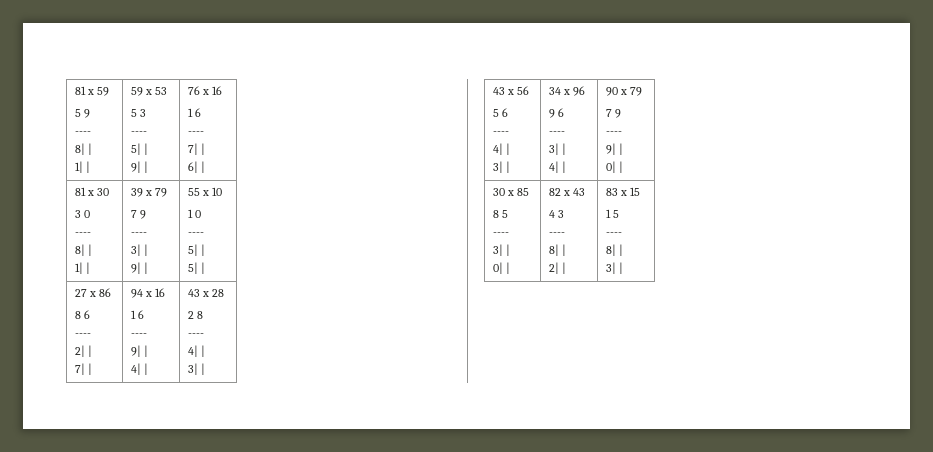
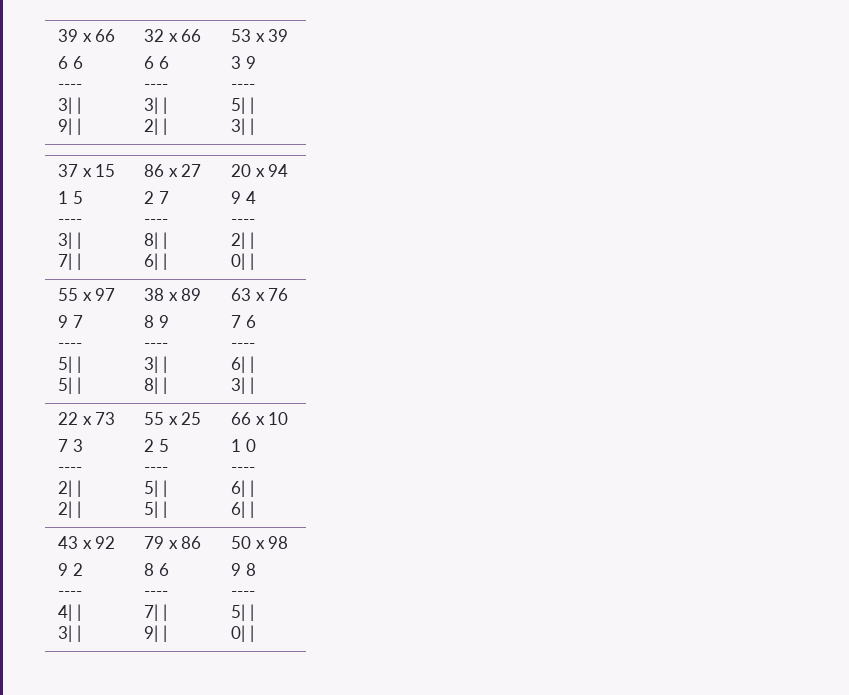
- 81 x 59
- 5 9
+ 39 x 66
+ 6 6
+ ----
+ 3| |
+ 9| | | 32 x 66
+ 6 6
+ ----
+ 3| |
+ 2| | | 53 x 39
+ 3 9
+ ----
+ 5| |
+ 3| |
+ 37 x 15
+ 1 5
+ ----
+ 3| |
+ 7| | | 86 x 27
+ 2 7
  ----
  8| |
- 1| | | 59 x 53
- 5 3
+ 6| | | 20 x 94
+ 9 4
+ ----
+ 2| |
+ 0| |
+ 55 x 97
+ 9 7
  ----
  5| |
- 9| | | 76 x 16
- 1 6
- ----
- 7| |
- 6| |
- 81 x 30
- 3 0
- ----
- 8| |
- 1| | | 39 x 79
- 7 9
+ 5| | | 38 x 89
+ 8 9
  ----
  3| |
- 9| | | 55 x 10
+ 8| | | 63 x 76
+ 7 6
+ ----
+ 6| |
+ 3| |
+ 22 x 73
+ 7 3
+ ----
+ 2| |
+ 2| | | 55 x 25
+ 2 5
+ ----
+ 5| |
+ 5| | | 66 x 10
  1 0
  ----
- 5| |
- 5| |
- 27 x 86
- 8 6
- ----
- 2| |
- 7| | | 94 x 16
- 1 6
- ----
- 9| |
- 4| | | 43 x 28
- 2 8
- ----
- 4| |
- 3| |
+ 6| |
+ 6| |
- 43 x 56
- 5 6
+ 43 x 92
+ 9 2
  ----
  4| |
- 3| | | 34 x 96
- 9 6
+ 3| | | 79 x 86
+ 8 6
  ----
- 3| |
- 4| | | 90 x 79
- 7 9
+ 7| |
+ 9| | | 50 x 98
+ 9 8
  ----
- 9| |
+ 5| |
  0| |
- 30 x 85
- 8 5
- ----
- 3| |
- 0| | | 82 x 43
- 4 3
- ----
- 8| |
- 2| | | 83 x 15
- 1 5
- ----
- 8| |
- 3| |

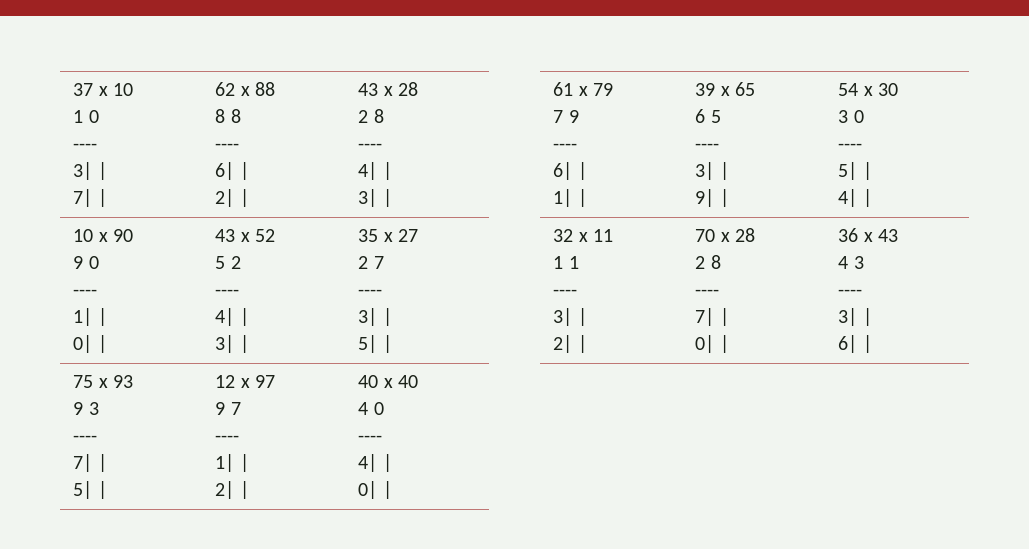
- 39 x 66
- 6 6
- ----
- 3| |
- 9| | | 32 x 66
- 6 6
- ----
- 3| |
- 2| | | 53 x 39
- 3 9
- ----
- 5| |
- 3| |
- 37 x 15
- 1 5
+ 37 x 10
+ 1 0
  ----
  3| |
- 7| | | 86 x 27
+ 7| | | 62 x 88
+ 8 8
+ ----
+ 6| |
+ 2| | | 43 x 28
+ 2 8
+ ----
+ 4| |
+ 3| |
+ 10 x 90
+ 9 0
+ ----
+ 1| |
+ 0| | | 43 x 52
+ 5 2
+ ----
+ 4| |
+ 3| | | 35 x 27
  2 7
  ----
- 8| |
- 6| | | 20 x 94
- 9 4
+ 3| |
+ 5| |
+ 75 x 93
+ 9 3
  ----
- 2| |
- 0| |
- 55 x 97
+ 7| |
+ 5| | | 12 x 97
  9 7
  ----
- 5| |
- 5| | | 38 x 89
- 8 9
+ 1| |
+ 2| | | 40 x 40
+ 4 0
+ ----
+ 4| |
+ 0| |
+ 61 x 79
+ 7 9
+ ----
+ 6| |
+ 1| | | 39 x 65
+ 6 5
  ----
  3| |
- 8| | | 63 x 76
- 7 6
- ----
- 6| |
- 3| |
- 22 x 73
- 7 3
- ----
- 2| |
- 2| | | 55 x 25
- 2 5
+ 9| | | 54 x 30
+ 3 0
  ----
  5| |
- 5| | | 66 x 10
- 1 0
+ 4| |
+ 32 x 11
+ 1 1
  ----
- 6| |
- 6| |
- 43 x 92
- 9 2
- ----
- 4| |
- 3| | | 79 x 86
- 8 6
+ 3| |
+ 2| | | 70 x 28
+ 2 8
  ----
  7| |
- 9| | | 50 x 98
- 9 8
+ 0| | | 36 x 43
+ 4 3
  ----
- 5| |
- 0| |
+ 3| |
+ 6| |

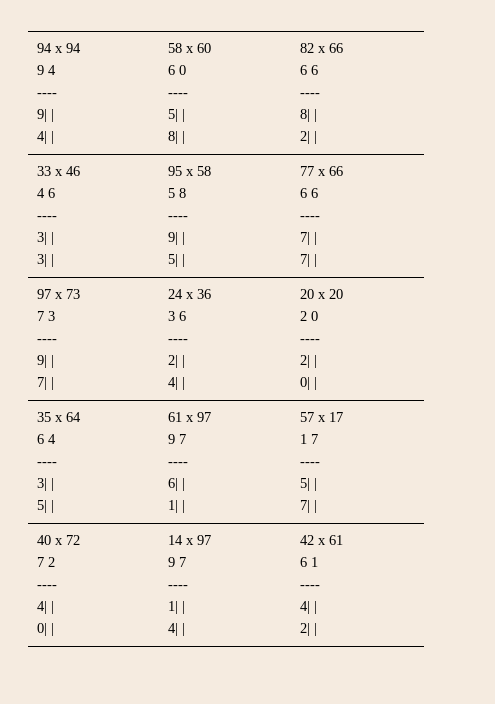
- 37 x 10
- 1 0
+ 94 x 94
+ 9 4
+ ----
+ 9| |
+ 4| | | 58 x 60
+ 6 0
+ ----
+ 5| |
+ 8| | | 82 x 66
+ 6 6
+ ----
+ 8| |
+ 2| |
+ 33 x 46
+ 4 6
  ----
  3| |
- 7| | | 62 x 88
- 8 8
+ 3| | | 95 x 58
+ 5 8
+ ----
+ 9| |
+ 5| | | 77 x 66
+ 6 6
+ ----
+ 7| |
+ 7| |
+ 97 x 73
+ 7 3
+ ----
+ 9| |
+ 7| | | 24 x 36
+ 3 6
+ ----
+ 2| |
+ 4| | | 20 x 20
+ 2 0
+ ----
+ 2| |
+ 0| |
+ 35 x 64
+ 6 4
+ ----
+ 3| |
+ 5| | | 61 x 97
+ 9 7
  ----
  6| |
- 2| | | 43 x 28
- 2 8
+ 1| | | 57 x 17
+ 1 7
+ ----
+ 5| |
+ 7| |
+ 40 x 72
+ 7 2
  ----
  4| |
- 3| |
- 10 x 90
- 9 0
- ----
- 1| |
- 0| | | 43 x 52
- 5 2
- ----
- 4| |
- 3| | | 35 x 27
- 2 7
- ----
- 3| |
- 5| |
- 75 x 93
- 9 3
- ----
- 7| |
- 5| | | 12 x 97
+ 0| | | 14 x 97
  9 7
  ----
  1| |
- 2| | | 40 x 40
- 4 0
+ 4| | | 42 x 61
+ 6 1
  ----
  4| |
- 0| |
- 61 x 79
- 7 9
- ----
- 6| |
- 1| | | 39 x 65
- 6 5
- ----
- 3| |
- 9| | | 54 x 30
- 3 0
- ----
- 5| |
- 4| |
- 32 x 11
- 1 1
- ----
- 3| |
- 2| | | 70 x 28
- 2 8
- ----
- 7| |
- 0| | | 36 x 43
- 4 3
- ----
- 3| |
- 6| |
+ 2| |

